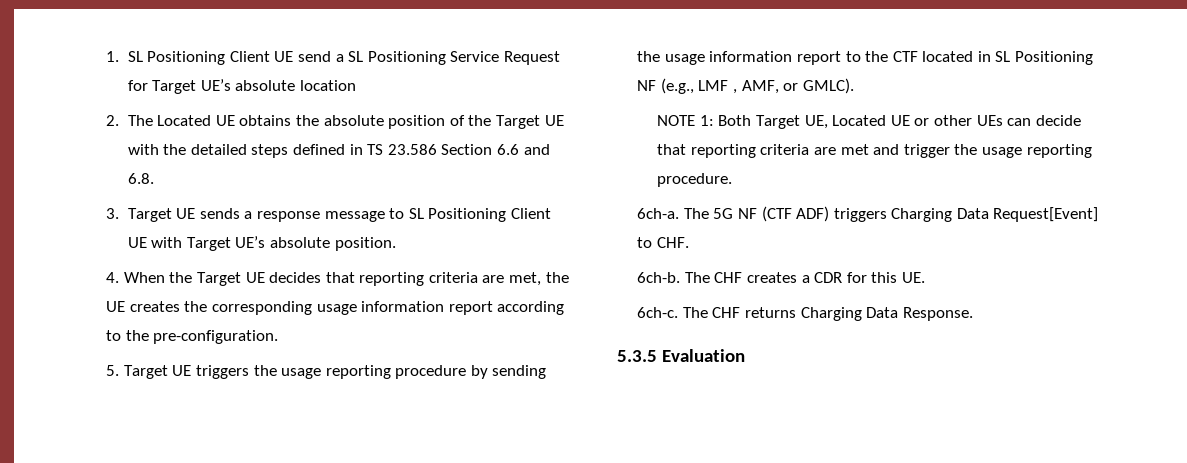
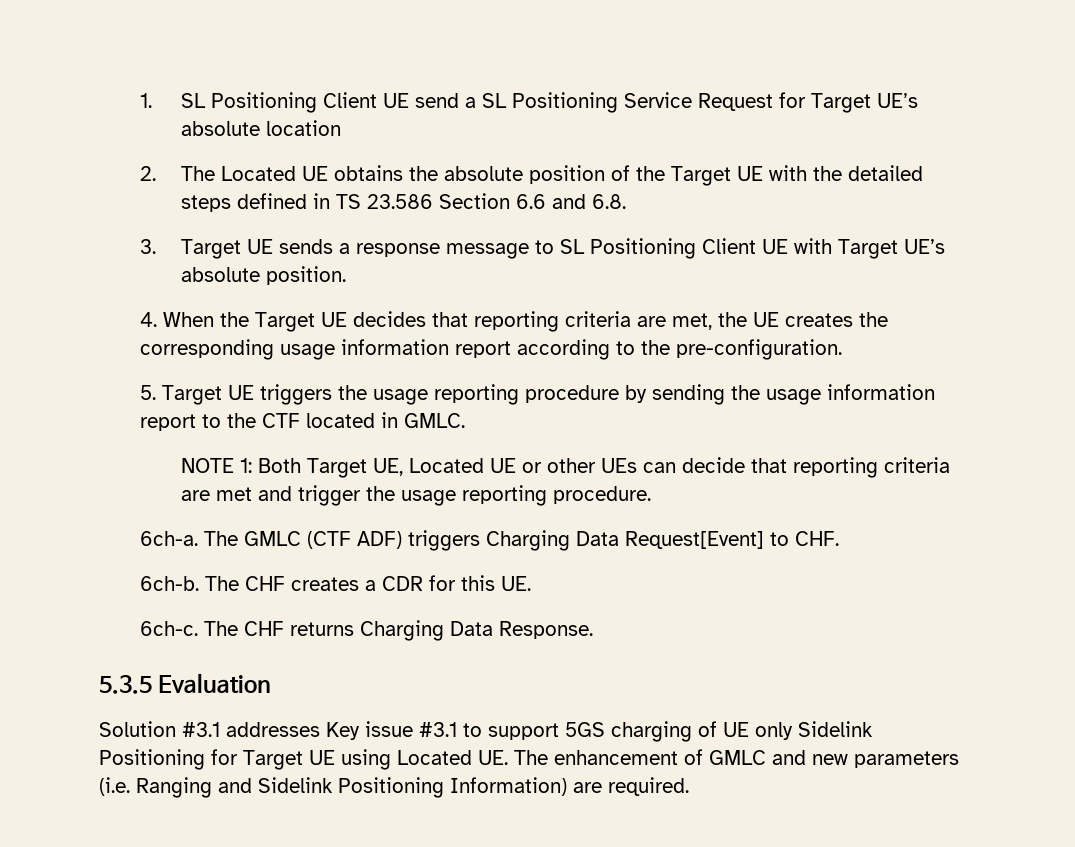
- 5. Target UE triggers the usage reporting procedure by sending the usage information report to the CTF located in SL Positioning NF (e.g., LMF , AMF, or GMLC).
+ 5. Target UE triggers the usage reporting procedure by sending the usage information report to the CTF located in GMLC.
- The 5G NF (CTF ADF) triggers Charging Data Request[Event] to CHF.
+ The GMLC (CTF ADF) triggers Charging Data Request[Event] to CHF.
+ Solution #3.1 addresses Key issue #3.1 to support 5GS charging of UE only Sidelink Positioning for Target UE using Located UE. The enhancement of GMLC and new parameters (i.e. Ranging and Sidelink Positioning Information) are required.

